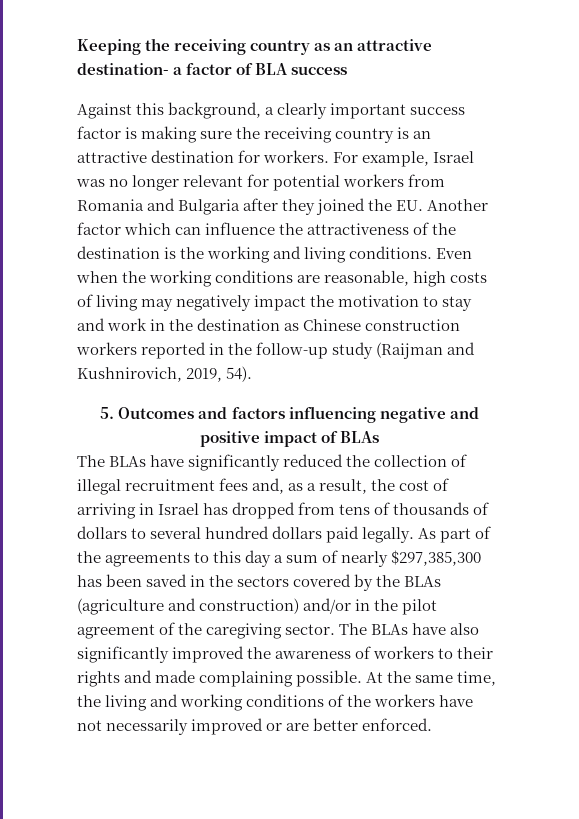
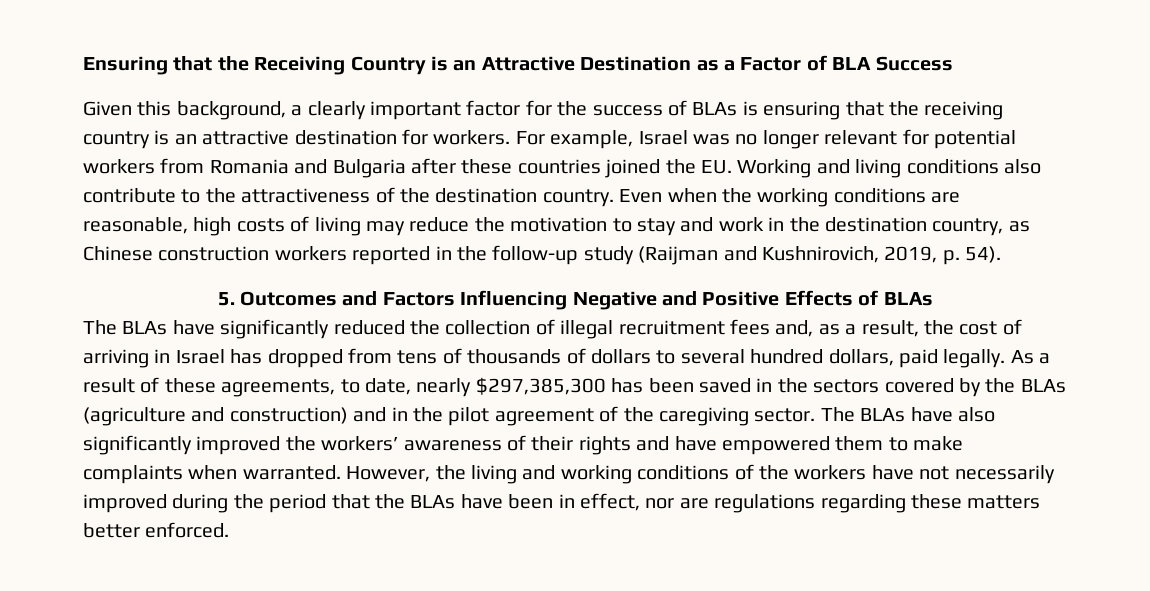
- Keeping the receiving country as an attractive destination- a factor of BLA success
- Against this background, a clearly important success factor is making sure the receiving country is an attractive destination for workers.
+ Ensuring that the Receiving Country is an Attractive Destination as a Factor of BLA Success
+ Given this background, a clearly important factor for the success of BLAs is ensuring that the receiving country is an attractive destination for workers.
- For example, Israel was no longer relevant for potential workers from Romania and Bulgaria after they joined the EU. Another factor which can influence the attractiveness of the destination is the working and living conditions.
+ For example, Israel was no longer relevant for potential workers from Romania and Bulgaria after these countries joined the EU. Working and living conditions also contribute to the attractiveness of the destination country.
- Even when the working conditions are reasonable, high costs of living may negatively impact the motivation to stay and work in the destination as Chinese construction workers reported in the follow-up study (Raijman and Kushnirovich, 2019, 54).
+ Even when the working conditions are reasonable, high costs of living may reduce the motivation to stay and work in the destination country, as Chinese construction workers reported in the follow-up study (Raijman and Kushnirovich, 2019, p. 54).
- 5. Outcomes and factors influencing negative and positive impact of BLAs
+ 5. Outcomes and Factors Influencing Negative and Positive Effects of BLAs
- The BLAs have significantly reduced the collection of illegal recruitment fees and, as a result, the cost of arriving in Israel has dropped from tens of thousands of dollars to several hundred dollars paid legally.
+ The BLAs have significantly reduced the collection of illegal recruitment fees and, as a result, the cost of arriving in Israel has dropped from tens of thousands of dollars to several hundred dollars, paid legally.
- As part of the agreements to this day a sum of nearly $297,385,300 has been saved in the sectors covered by the BLAs (agriculture and construction) and/or in the pilot agreement of the caregiving sector.
+ As a result of these agreements, to date, nearly $297,385,300 has been saved in the sectors covered by the BLAs (agriculture and construction) and in the pilot agreement of the caregiving sector.
- The BLAs have also significantly improved the awareness of workers to their rights and made complaining possible. At the same time, the living and working conditions of the workers have not necessarily improved or are better enforced.
+ The BLAs have also significantly improved the workers’ awareness of their rights and have empowered them to make complaints when warranted. However, the living and working conditions of the workers have not necessarily improved during the period that the BLAs have been in effect, nor are regulations regarding these matters better enforced.

